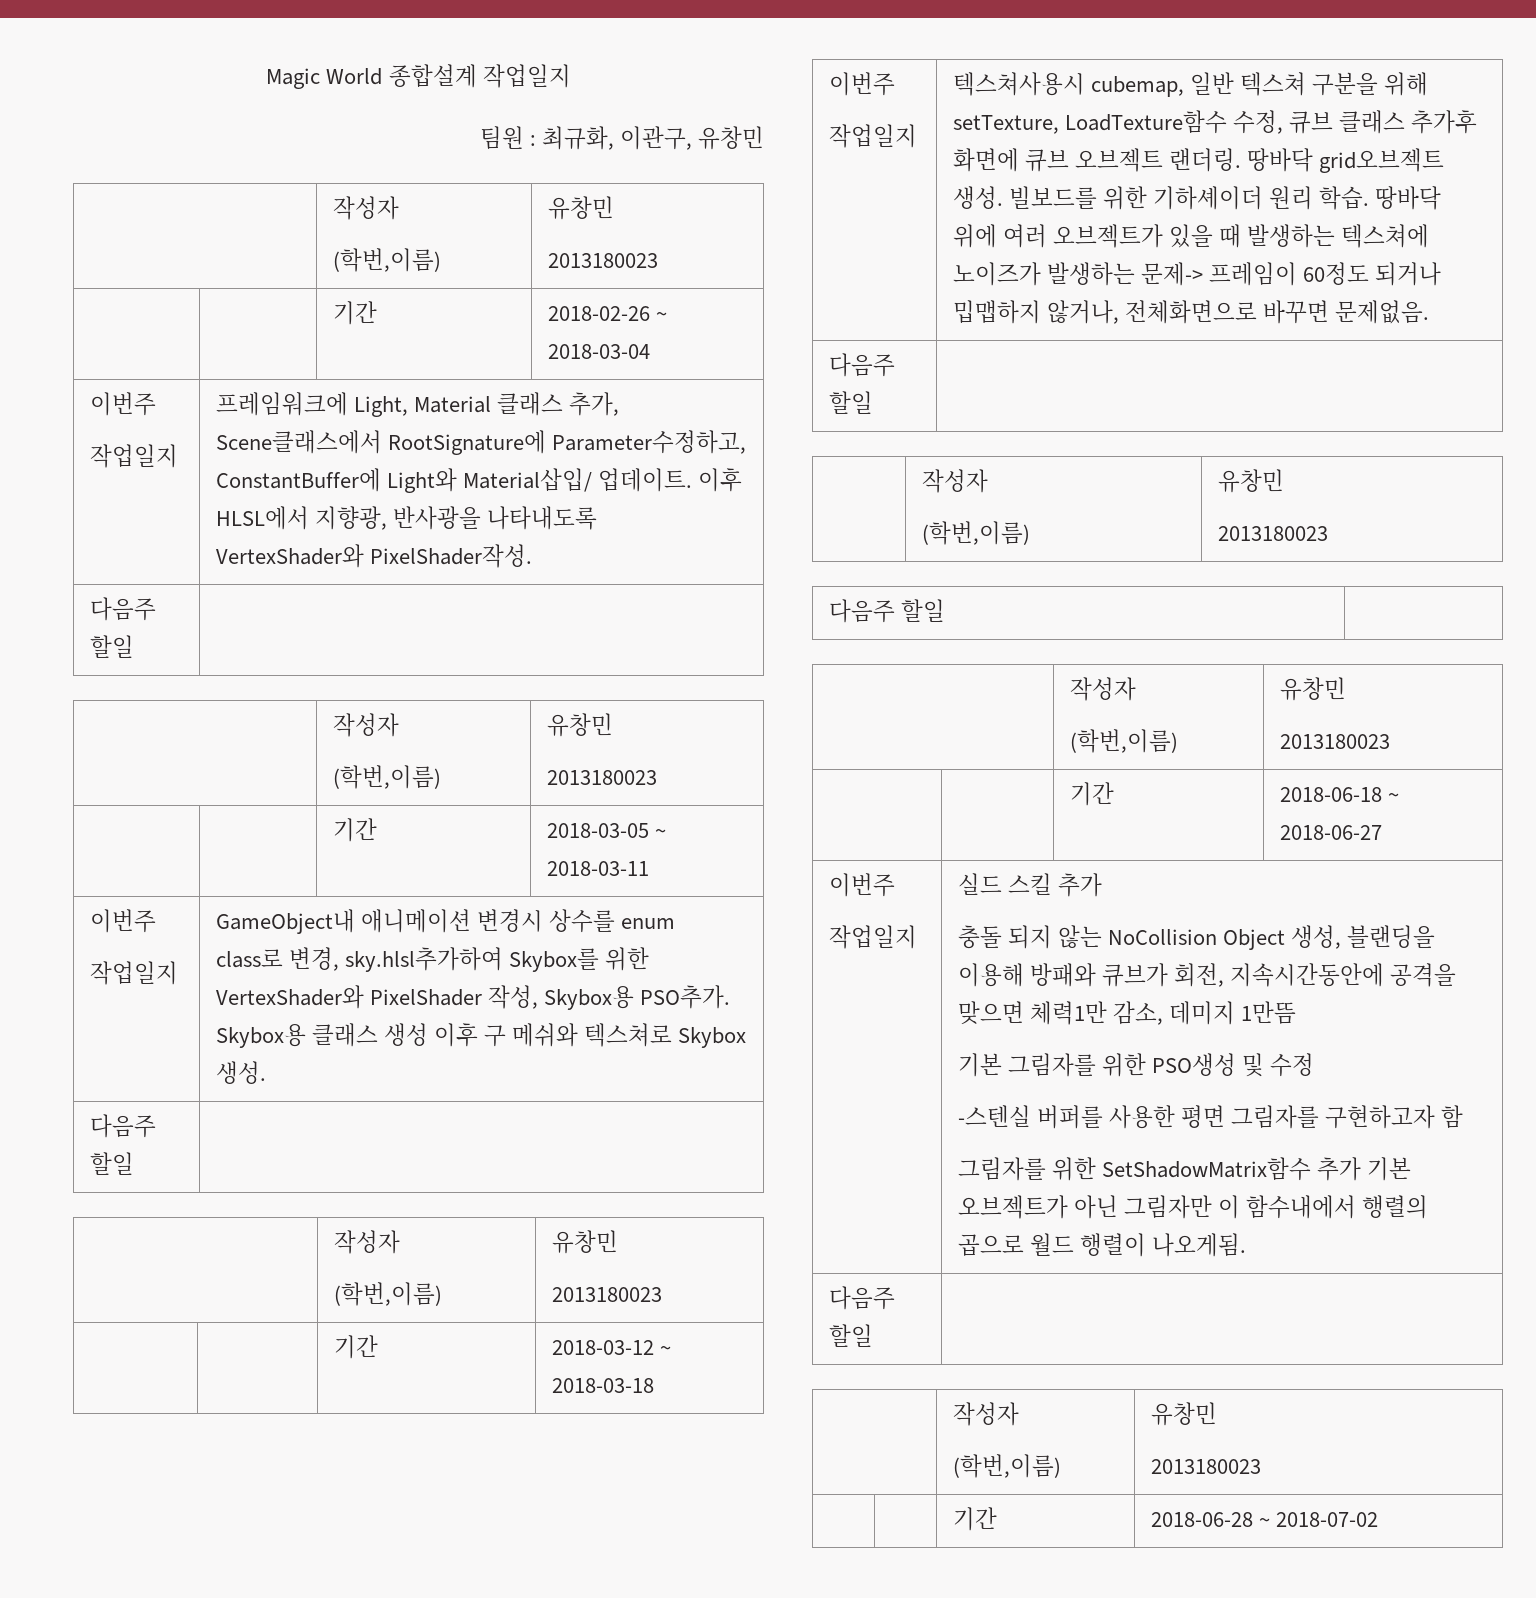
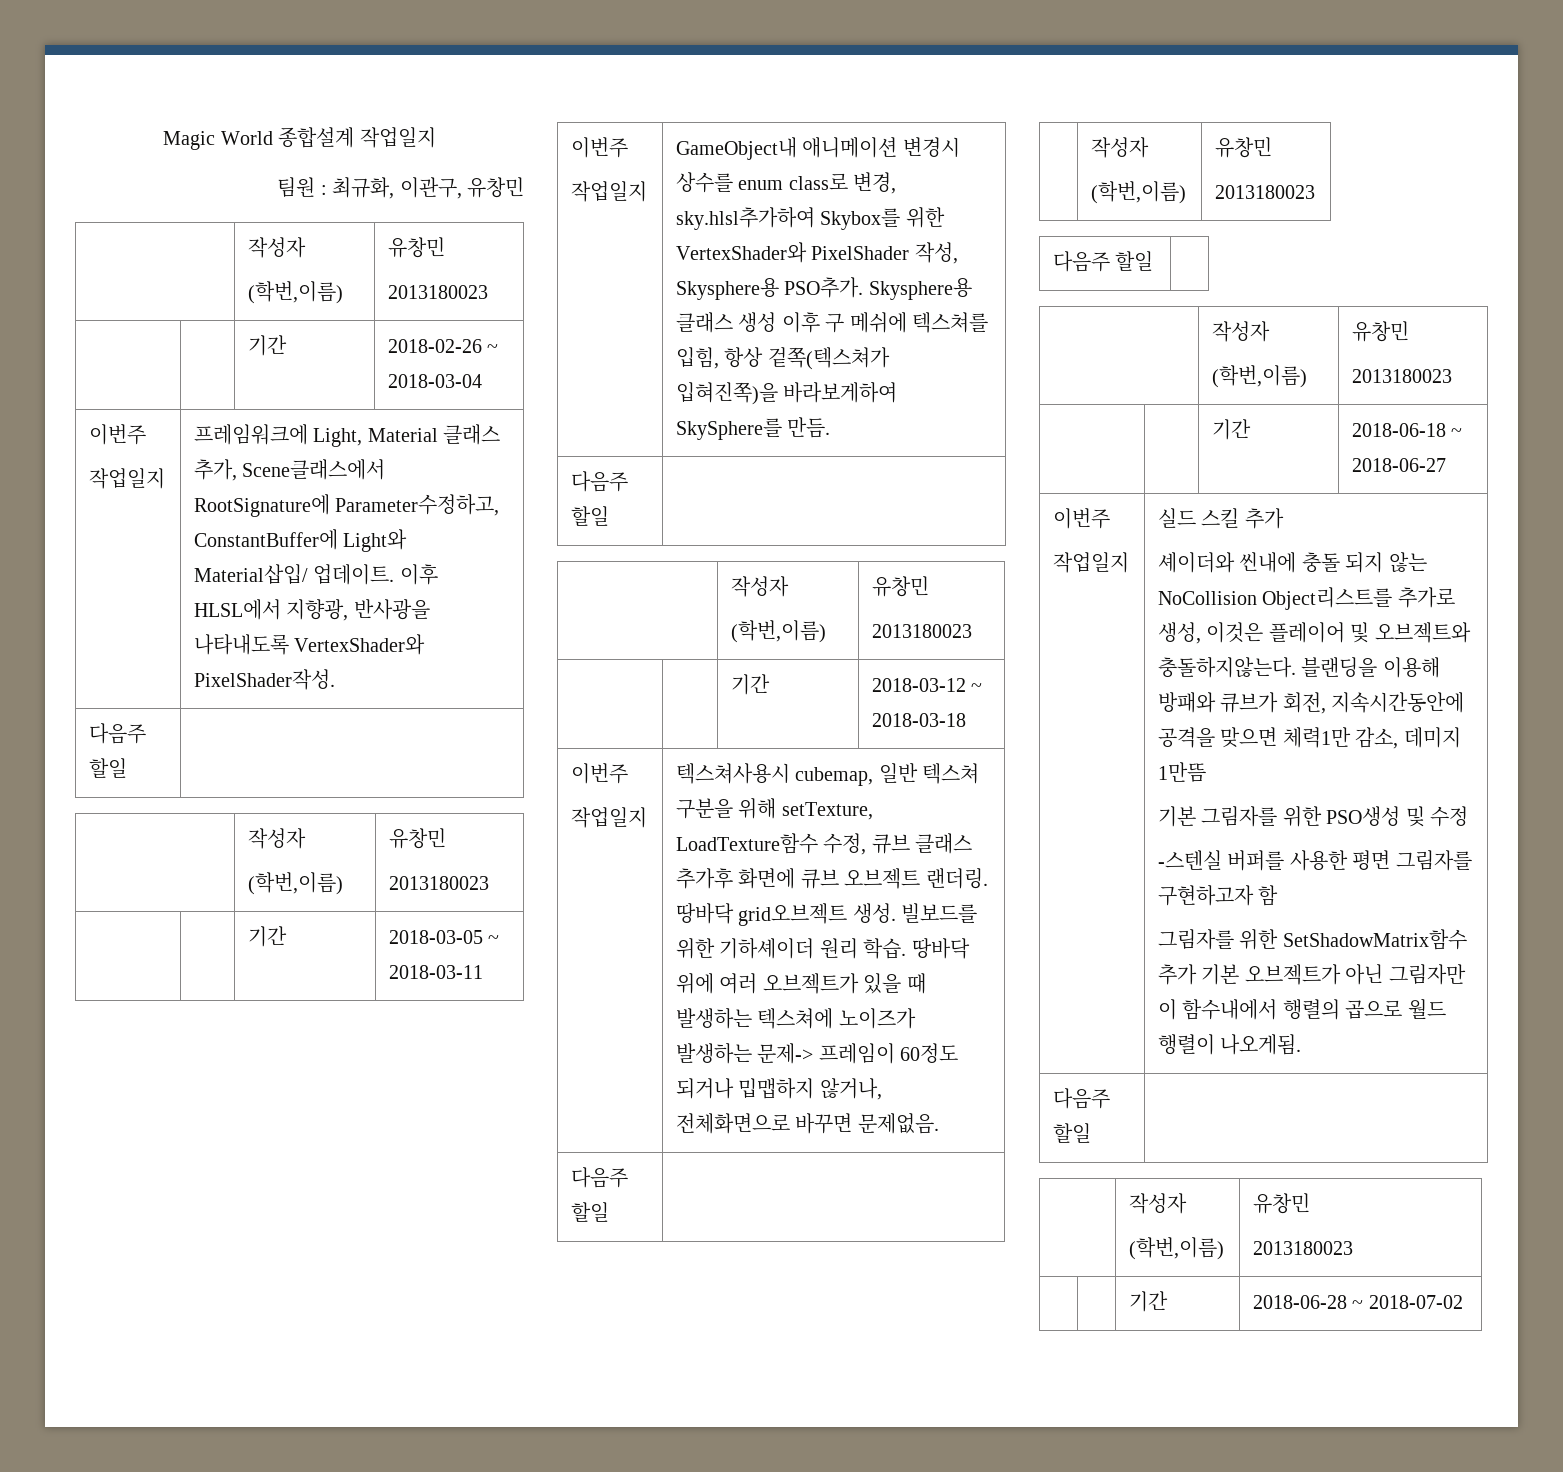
  | | 기간 | 2018-03-05 ~ 2018-03-11
  이번주
- 작업일지 | GameObject내 애니메이션 변경시 상수를 enum class로 변경, sky.hlsl추가하여 Skybox를 위한 VertexShader와 PixelShader 작성, Skybox용 PSO추가. Skybox용 클래스 생성 이후 구 메쉬와 텍스쳐로 Skybox 생성.
+ 작업일지 | GameObject내 애니메이션 변경시 상수를 enum class로 변경, sky.hlsl추가하여 Skybox를 위한 VertexShader와 PixelShader 작성, Skysphere용 PSO추가. Skysphere용 클래스 생성 이후 구 메쉬에 텍스쳐를 입힘, 항상 겉쪽(텍스쳐가 입혀진쪽)을 바라보게하여 SkySphere를 만듬.
- 충돌 되지 않는 NoCollision Object 생성, 블랜딩을 이용해 방패와 큐브가 회전, 지속시간동안에 공격을 맞으면 체력1만 감소, 데미지 1만뜸
+ 셰이더와 씬내에 충돌 되지 않는 NoCollision Object리스트를 추가로 생성, 이것은 플레이어 및 오브젝트와 충돌하지않는다. 블랜딩을 이용해 방패와 큐브가 회전, 지속시간동안에 공격을 맞으면 체력1만 감소, 데미지 1만뜸

